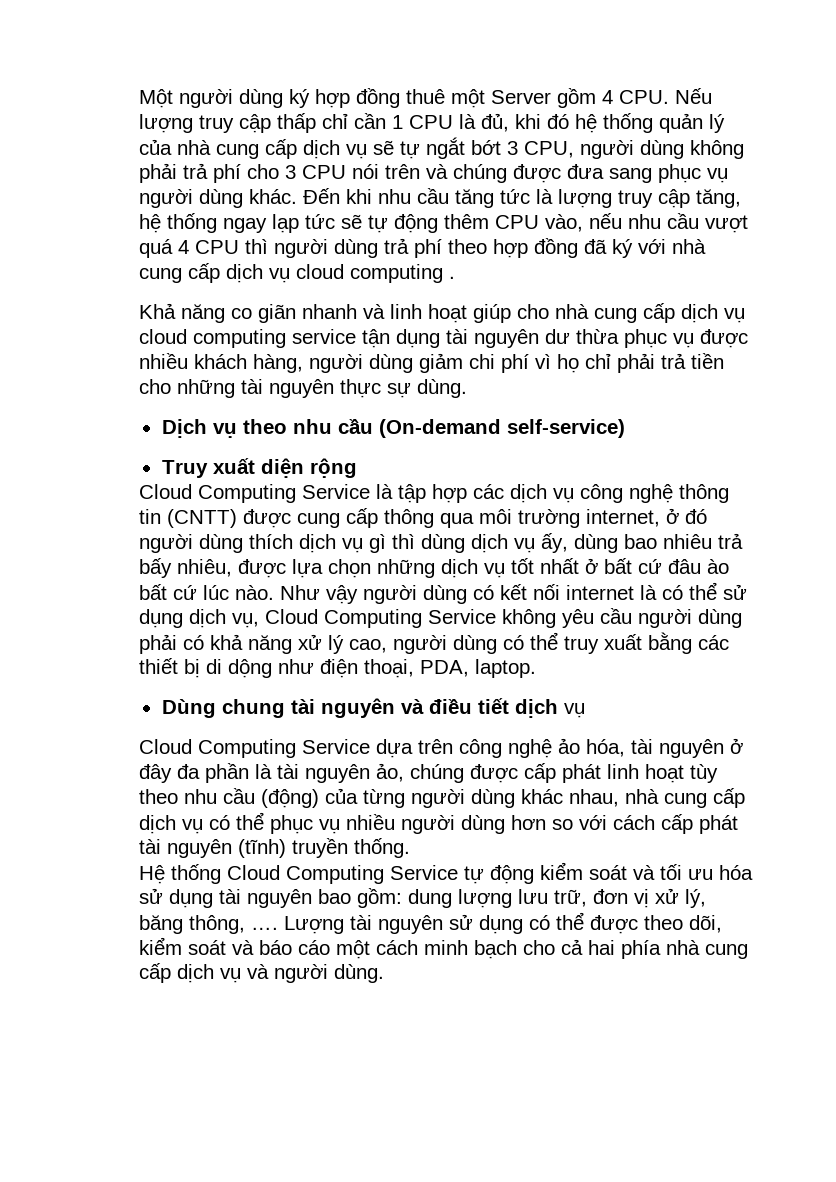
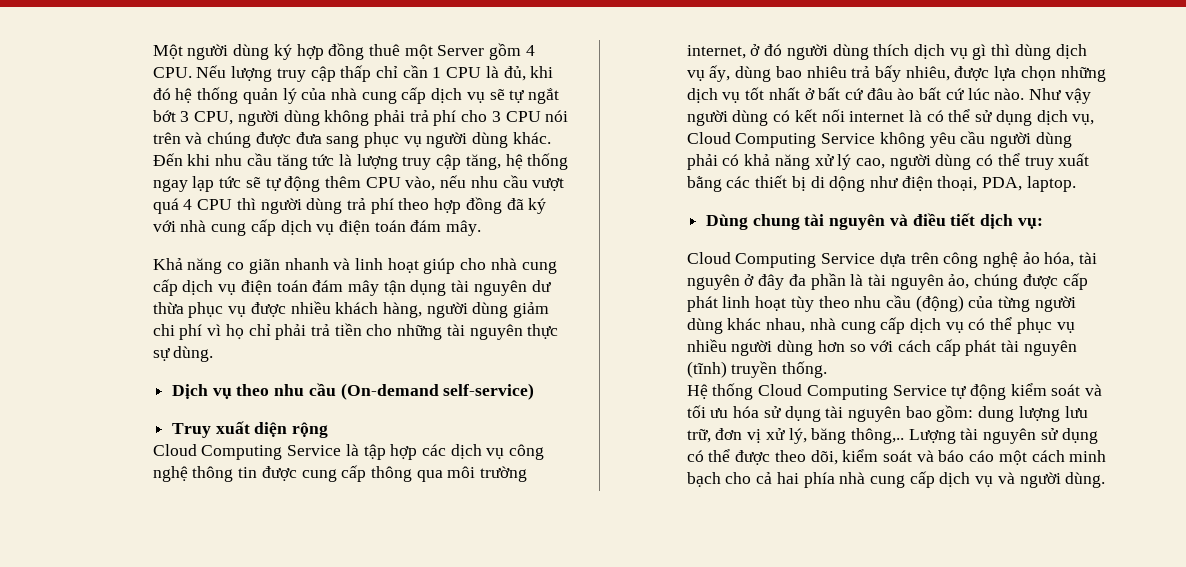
- Đến khi nhu cầu tăng tức là lượng truy cập tăng, hệ thống ngay lạp tức sẽ tự động thêm CPU vào, nếu nhu cầu vượt quá 4 CPU thì người dùng trả phí theo hợp đồng đã ký với nhà cung cấp dịch vụ cloud computing .
+ Đến khi nhu cầu tăng tức là lượng truy cập tăng, hệ thống ngay lạp tức sẽ tự động thêm CPU vào, nếu nhu cầu vượt quá 4 CPU thì người dùng trả phí theo hợp đồng đã ký với nhà cung cấp dịch vụ điện toán đám mây.
- Khả năng co giãn nhanh và linh hoạt giúp cho nhà cung cấp dịch vụ cloud computing service tận dụng tài nguyên dư thừa phục vụ được nhiều khách hàng, người dùng giảm chi phí vì họ chỉ phải trả tiền cho những tài nguyên thực sự dùng.
+ Khả năng co giãn nhanh và linh hoạt giúp cho nhà cung cấp dịch vụ điện toán đám mây tận dụng tài nguyên dư thừa phục vụ được nhiều khách hàng, người dùng giảm chi phí vì họ chỉ phải trả tiền cho những tài nguyên thực sự dùng.
- Cloud Computing Service là tập hợp các dịch vụ công nghệ thông tin (CNTT) được cung cấp thông qua môi trường internet, ở đó người dùng thích dịch vụ gì thì dùng dịch vụ ấy, dùng bao nhiêu trả bấy nhiêu, được lựa chọn những dịch vụ tốt nhất ở bất cứ đâu ào bất cứ lúc nào.
+ Cloud Computing Service là tập hợp các dịch vụ công nghệ thông tin được cung cấp thông qua môi trường internet, ở đó người dùng thích dịch vụ gì thì dùng dịch vụ ấy, dùng bao nhiêu trả bấy nhiêu, được lựa chọn những dịch vụ tốt nhất ở bất cứ đâu ào bất cứ lúc nào.
- Dùng chung tài nguyên và điều tiết dịch vụ
+ Dùng chung tài nguyên và điều tiết dịch vụ:
- Hệ thống Cloud Computing Service tự động kiểm soát và tối ưu hóa sử dụng tài nguyên bao gồm: dung lượng lưu trữ, đơn vị xử lý, băng thông, ….
+ Hệ thống Cloud Computing Service tự động kiểm soát và tối ưu hóa sử dụng tài nguyên bao gồm: dung lượng lưu trữ, đơn vị xử lý, băng thông,..

